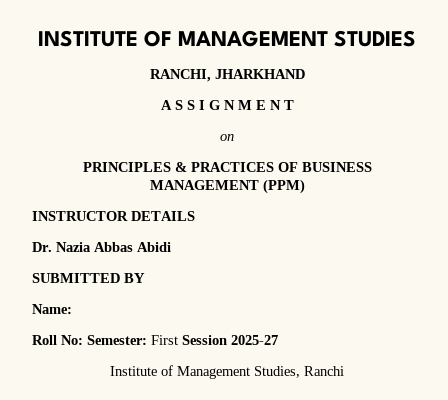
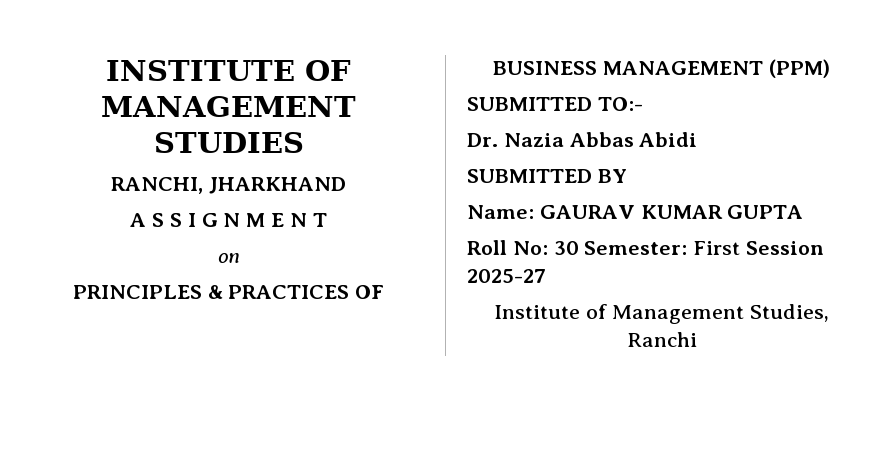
- INSTRUCTOR DETAILS
+ SUBMITTED TO:-
- Name:
+ Name: GAURAV KUMAR GUPTA
- Roll No: Semester: First Session 2025-27
+ Roll No: 30 Semester: First Session 2025-27

